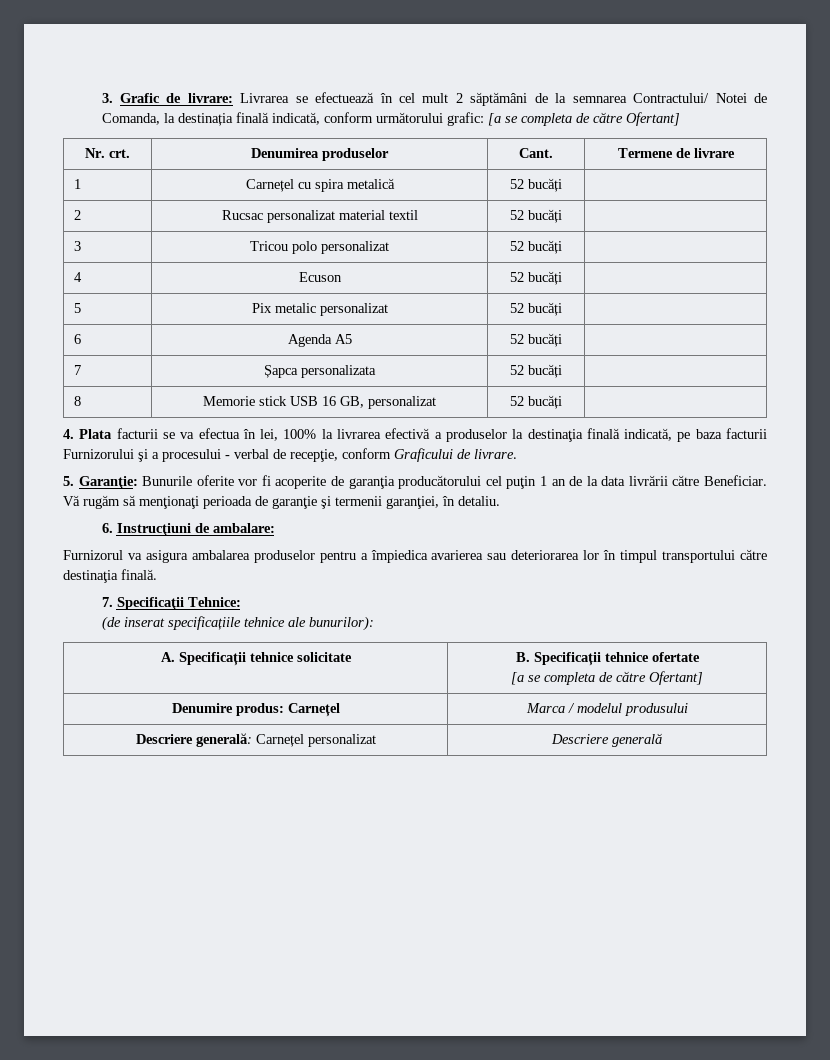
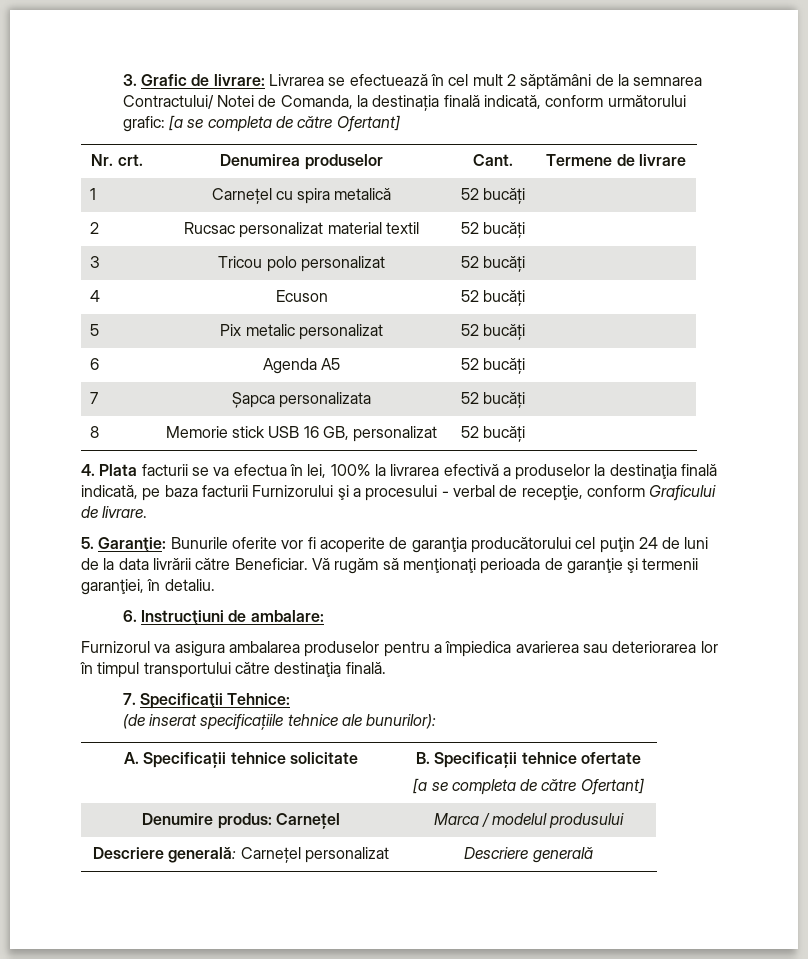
- 5. Garanţie: Bunurile oferite vor fi acoperite de garanţia producătorului cel puţin 1 an de la data livrării către Beneficiar.
+ 5. Garanţie: Bunurile oferite vor fi acoperite de garanţia producătorului cel puţin 24 de luni de la data livrării către Beneficiar.

